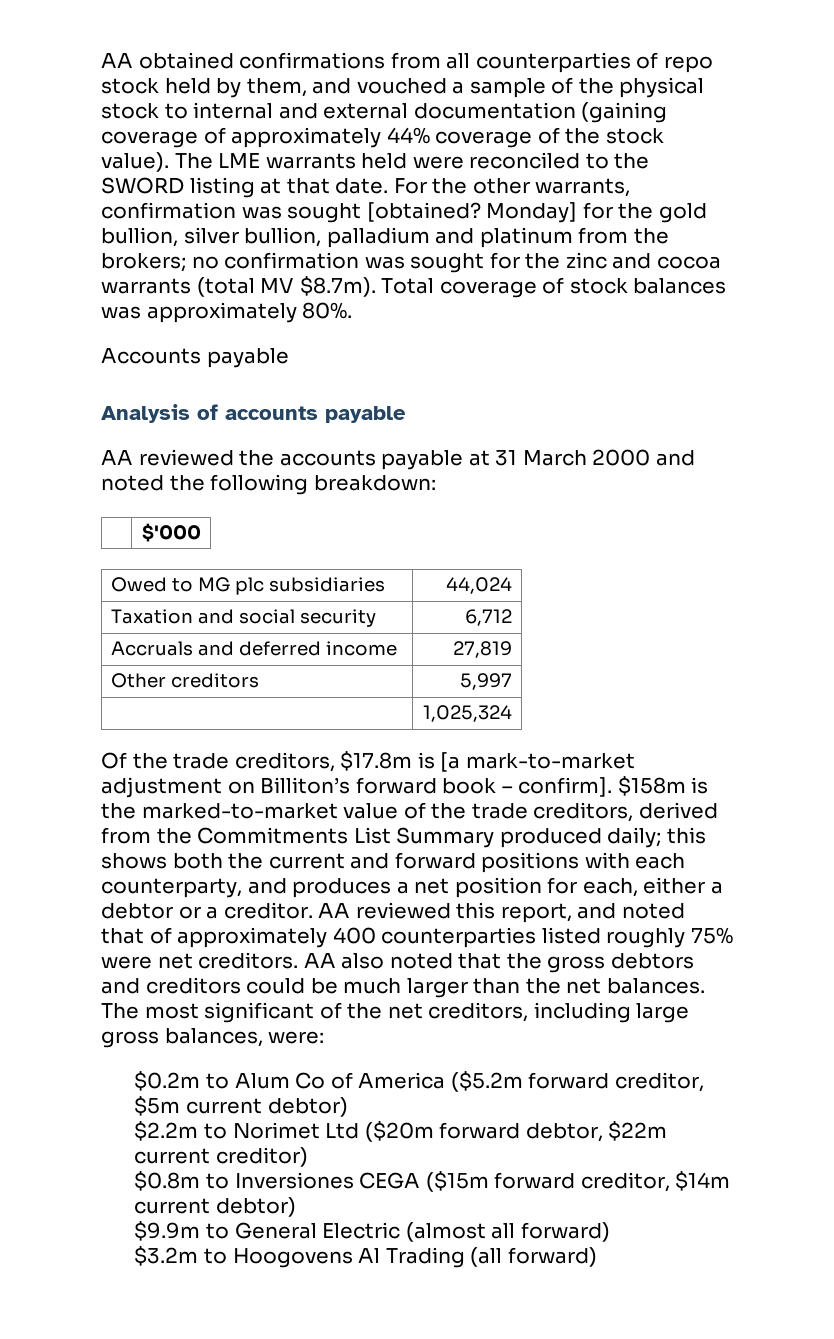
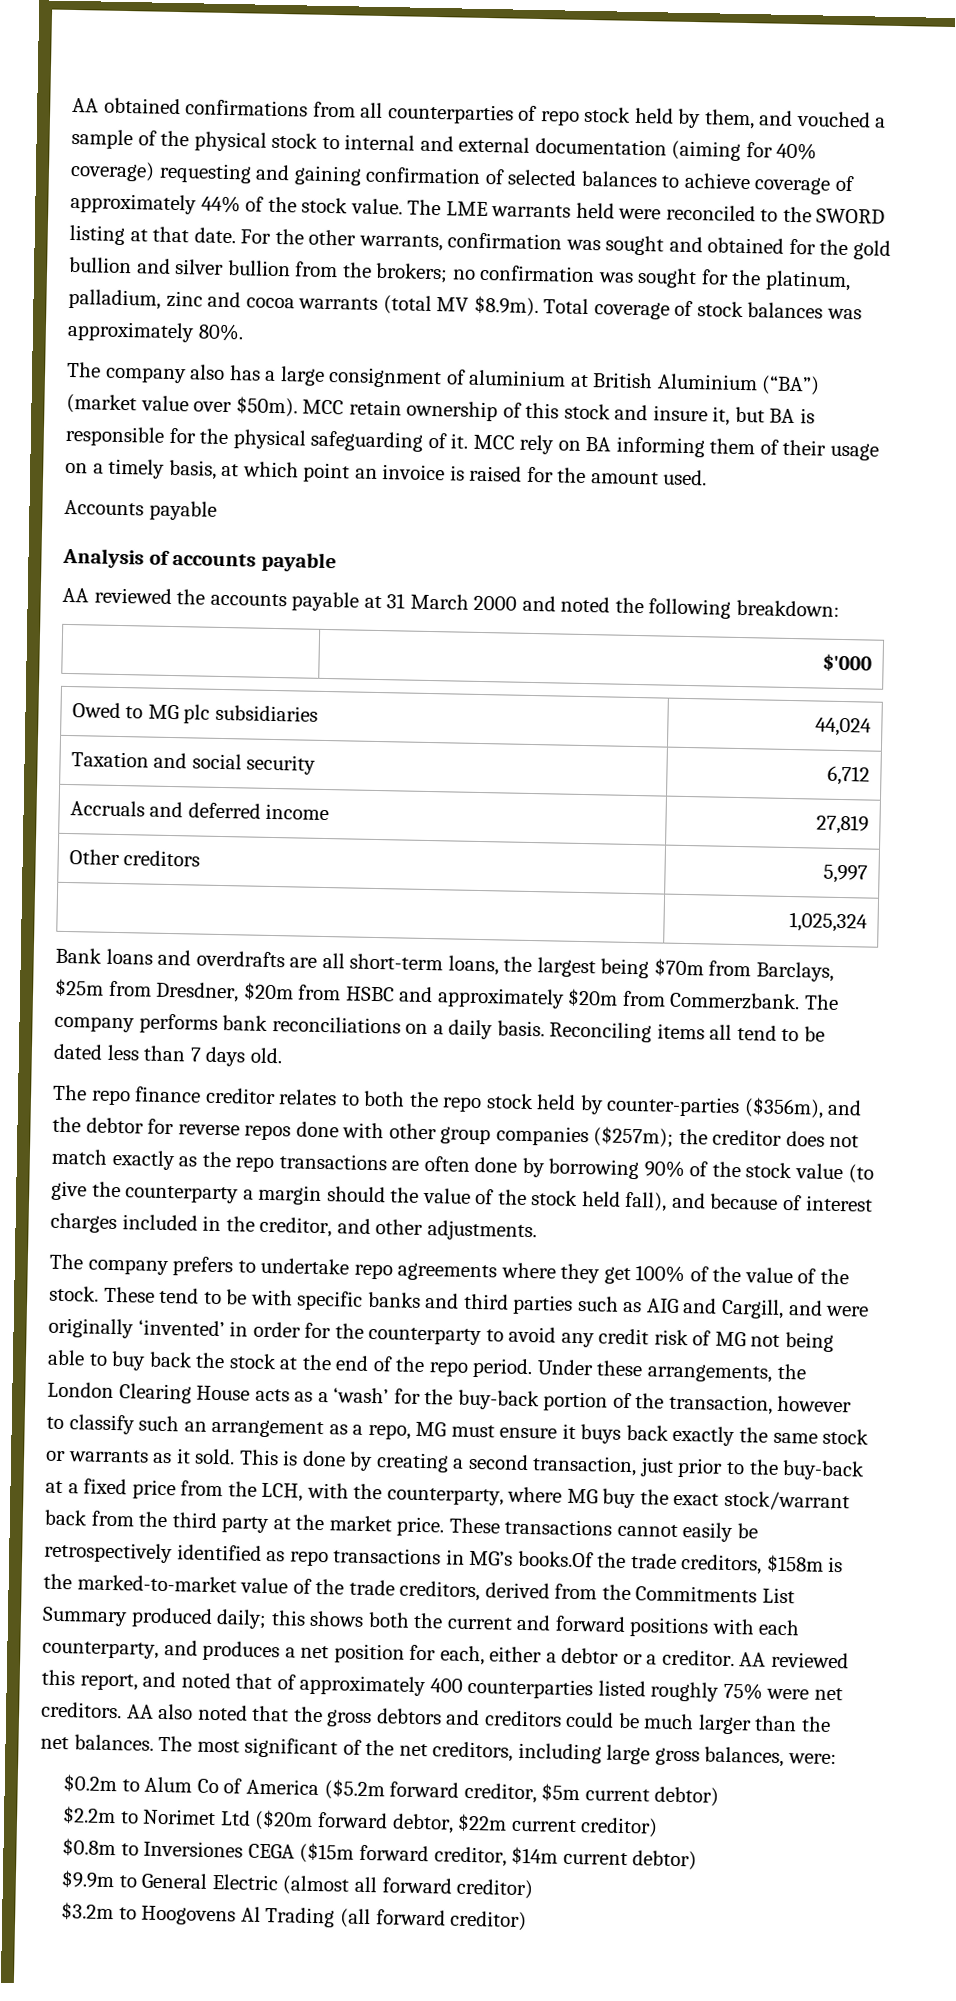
- AA obtained confirmations from all counterparties of repo stock held by them, and vouched a sample of the physical stock to internal and external documentation (gaining coverage of approximately 44% coverage of the stock value).
+ AA obtained confirmations from all counterparties of repo stock held by them, and vouched a sample of the physical stock to internal and external documentation (aiming for 40% coverage) requesting and gaining confirmation of selected balances to achieve coverage of approximately 44% of the stock value.
- For the other warrants, confirmation was sought [obtained? Monday] for the gold bullion, silver bullion, palladium and platinum from the brokers; no confirmation was sought for the zinc and cocoa warrants (total MV $8.7m). Total coverage of stock balances was approximately 80%.
+ For the other warrants, confirmation was sought and obtained for the gold bullion and silver bullion from the brokers; no confirmation was sought for the platinum, palladium, zinc and cocoa warrants (total MV $8.9m). Total coverage of stock balances was approximately 80%.
+ The company also has a large consignment of aluminium at British Aluminium (“BA”) (market value over $50m). MCC retain ownership of this stock and insure it, but BA is responsible for the physical safeguarding of it. MCC rely on BA informing them of their usage on a timely basis, at which point an invoice is raised for the amount used.
- Of the trade creditors, $17.8m is [a mark-to-market adjustment on Billiton’s forward book – confirm]. $158m is the marked-to-market value of the trade creditors, derived from the Commitments List Summary produced daily; this shows both the current and forward positions with each counterparty, and produces a net position for each, either a debtor or a creditor.
+ Bank loans and overdrafts are all short-term loans, the largest being $70m from Barclays, $25m from Dresdner, $20m from HSBC and approximately $20m from Commerzbank. The company performs bank reconciliations on a daily basis. Reconciling items all tend to be dated less than 7 days old.
+ The repo finance creditor relates to both the repo stock held by counter-parties ($356m), and the debtor for reverse repos done with other group companies ($257m); the creditor does not match exactly as the repo transactions are often done by borrowing 90% of the stock value (to give the counterparty a margin should the value of the stock held fall), and because of interest charges included in the creditor, and other adjustments.
+ The company prefers to undertake repo agreements where they get 100% of the value of the stock. These tend to be with specific banks and third parties such as AIG and Cargill, and were originally ‘invented’ in order for the counterparty to avoid any credit risk of MG not being able to buy back the stock at the end of the repo period. Under these arrangements, the London Clearing House acts as a ‘wash’ for the buy-back portion of the transaction, however to classify such an arrangement as a repo, MG must ensure it buys back exactly the same stock or warrants as it sold. This is done by creating a second transaction, just prior to the buy-back at a fixed price from the LCH, with the counterparty, where MG buy the exact stock/warrant back from the third party at the market price. These transactions cannot easily be retrospectively identified as repo transactions in MG’s books.Of the trade creditors, $158m is the marked-to-market value of the trade creditors, derived from the Commitments List Summary produced daily; this shows both the current and forward positions with each counterparty, and produces a net position for each, either a debtor or a creditor.
- $9.9m to General Electric (almost all forward)
+ $9.9m to General Electric (almost all forward creditor)
- $3.2m to Hoogovens Al Trading (all forward)
+ $3.2m to Hoogovens Al Trading (all forward creditor)

